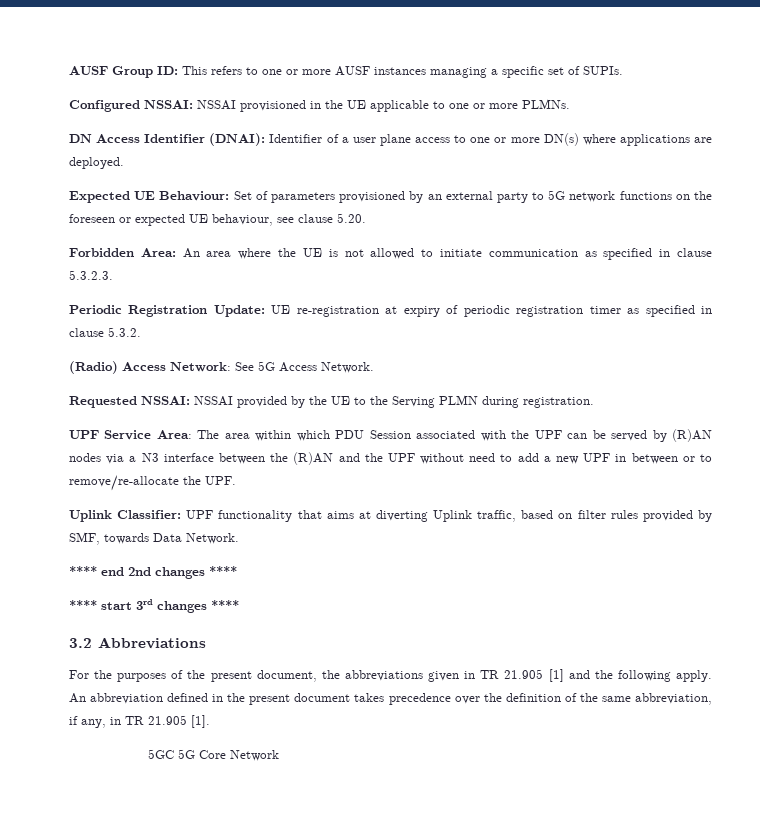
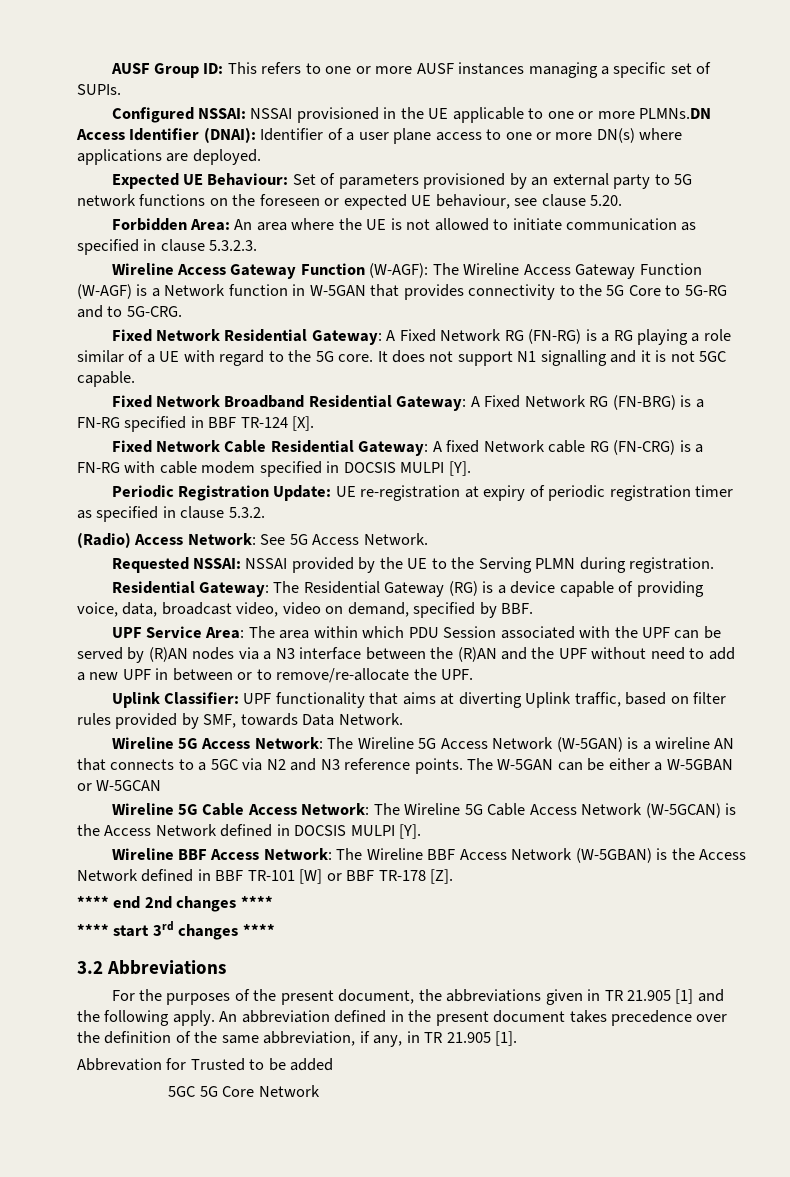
- Configured NSSAI: NSSAI provisioned in the UE applicable to one or more PLMNs.
- DN Access Identifier (DNAI): Identifier of a user plane access to one or more DN(s) where applications are deployed.
+ Configured NSSAI: NSSAI provisioned in the UE applicable to one or more PLMNs.DN Access Identifier (DNAI): Identifier of a user plane access to one or more DN(s) where applications are deployed.
+ Wireline Access Gateway Function (W-AGF): The Wireline Access Gateway Function (W-AGF) is a Network function in W-5GAN that provides connectivity to the 5G Core to 5G-RG and to 5G-CRG.
+ Fixed Network Residential Gateway: A Fixed Network RG (FN-RG) is a RG playing a role similar of a UE with regard to the 5G core. It does not support N1 signalling and it is not 5GC capable.
+ Fixed Network Broadband Residential Gateway: A Fixed Network RG (FN-BRG) is a FN-RG specified in BBF TR-124 [X].
+ Fixed Network Cable Residential Gateway: A fixed Network cable RG (FN-CRG) is a FN-RG with cable modem specified in DOCSIS MULPI [Y].
+ Residential Gateway: The Residential Gateway (RG) is a device capable of providing voice, data, broadcast video, video on demand, specified by BBF.
+ Wireline 5G Access Network: The Wireline 5G Access Network (W-5GAN) is a wireline AN that connects to a 5GC via N2 and N3 reference points. The W-5GAN can be either a W-5GBAN or W-5GCAN
+ Wireline 5G Cable Access Network: The Wireline 5G Cable Access Network (W-5GCAN) is the Access Network defined in DOCSIS MULPI [Y].
+ Wireline BBF Access Network: The Wireline BBF Access Network (W-5GBAN) is the Access Network defined in BBF TR-101 [W] or BBF TR-178 [Z].
+ Abbrevation for Trusted to be added

